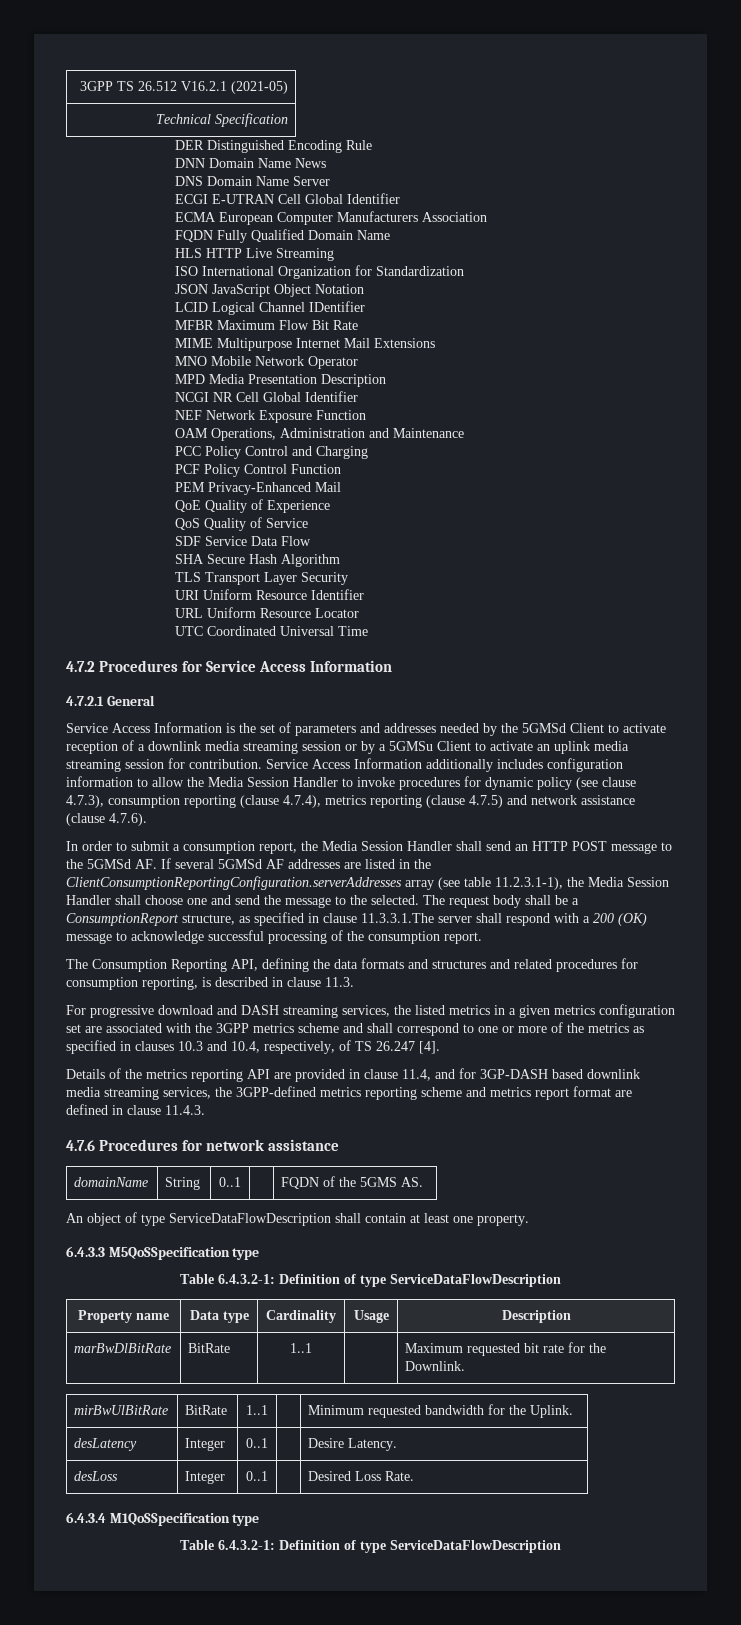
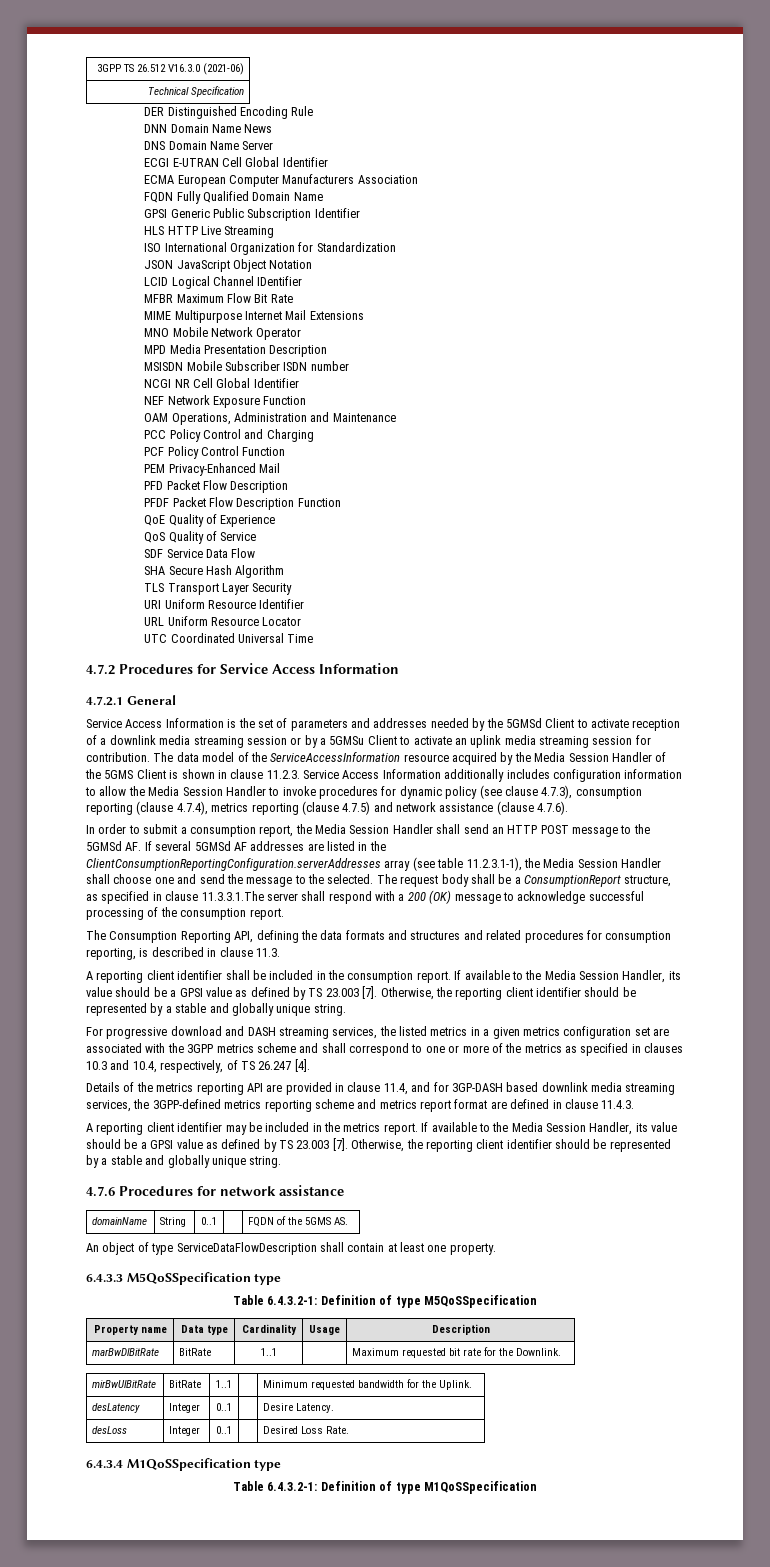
- 3GPP TS 26.512 V16.2.1 (2021-05)
+ 3GPP TS 26.512 V16.3.0 (2021-06)
+ GPSI Generic Public Subscription Identifier
+ MSISDN Mobile Subscriber ISDN number
+ PFD Packet Flow Description
+ PFDF Packet Flow Description Function
- Service Access Information additionally includes configuration information to allow the Media Session Handler to invoke procedures for dynamic policy (see clause 4.7.3), consumption reporting (clause 4.7.4), metrics reporting (clause 4.7.5) and network assistance (clause 4.7.6).
+ The data model of the ServiceAccessInformation resource acquired by the Media Session Handler of the 5GMS Client is shown in clause 11.2.3. Service Access Information additionally includes configuration information to allow the Media Session Handler to invoke procedures for dynamic policy (see clause 4.7.3), consumption reporting (clause 4.7.4), metrics reporting (clause 4.7.5) and network assistance (clause 4.7.6).
+ A reporting client identifier shall be included in the consumption report. If available to the Media Session Handler, its value should be a GPSI value as defined by TS 23.003 [7]. Otherwise, the reporting client identifier should be represented by a stable and globally unique string.
+ A reporting client identifier may be included in the metrics report. If available to the Media Session Handler, its value should be a GPSI value as defined by TS 23.003 [7]. Otherwise, the reporting client identifier should be represented by a stable and globally unique string.
  6.4.3.3 M5QoSSpecification type
- Table 6.4.3.2-1: Definition of type ServiceDataFlowDescription
+ Table 6.4.3.2-1: Definition of type M5QoSSpecification
  6.4.3.4 M1QoSSpecification type
- Table 6.4.3.2-1: Definition of type ServiceDataFlowDescription
+ Table 6.4.3.2-1: Definition of type M1QoSSpecification

